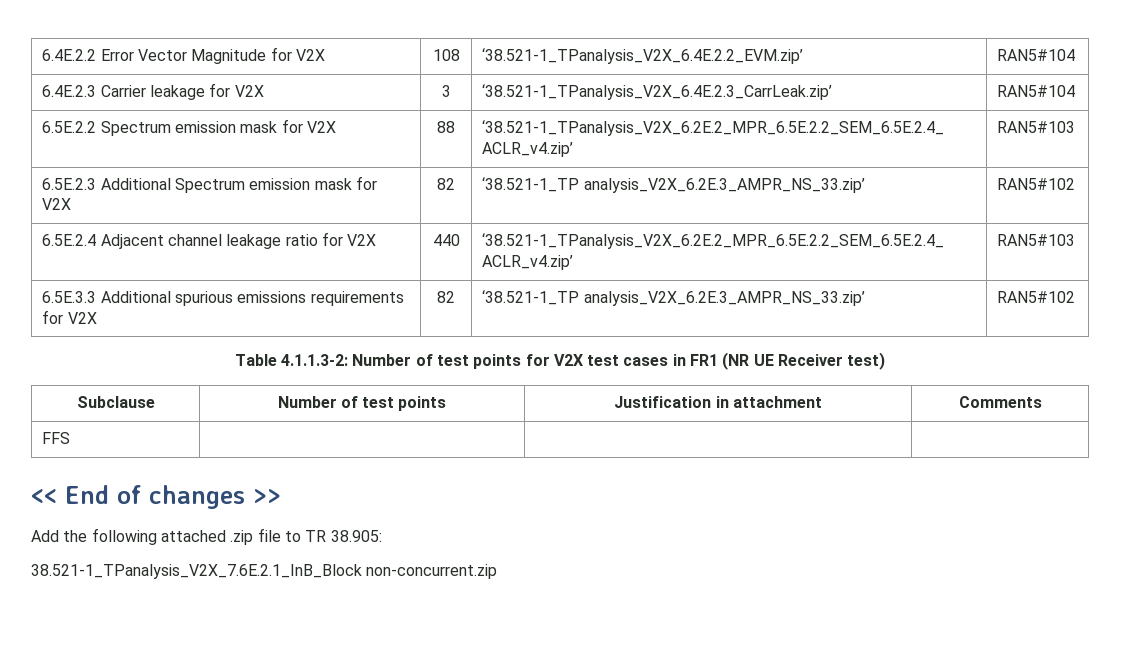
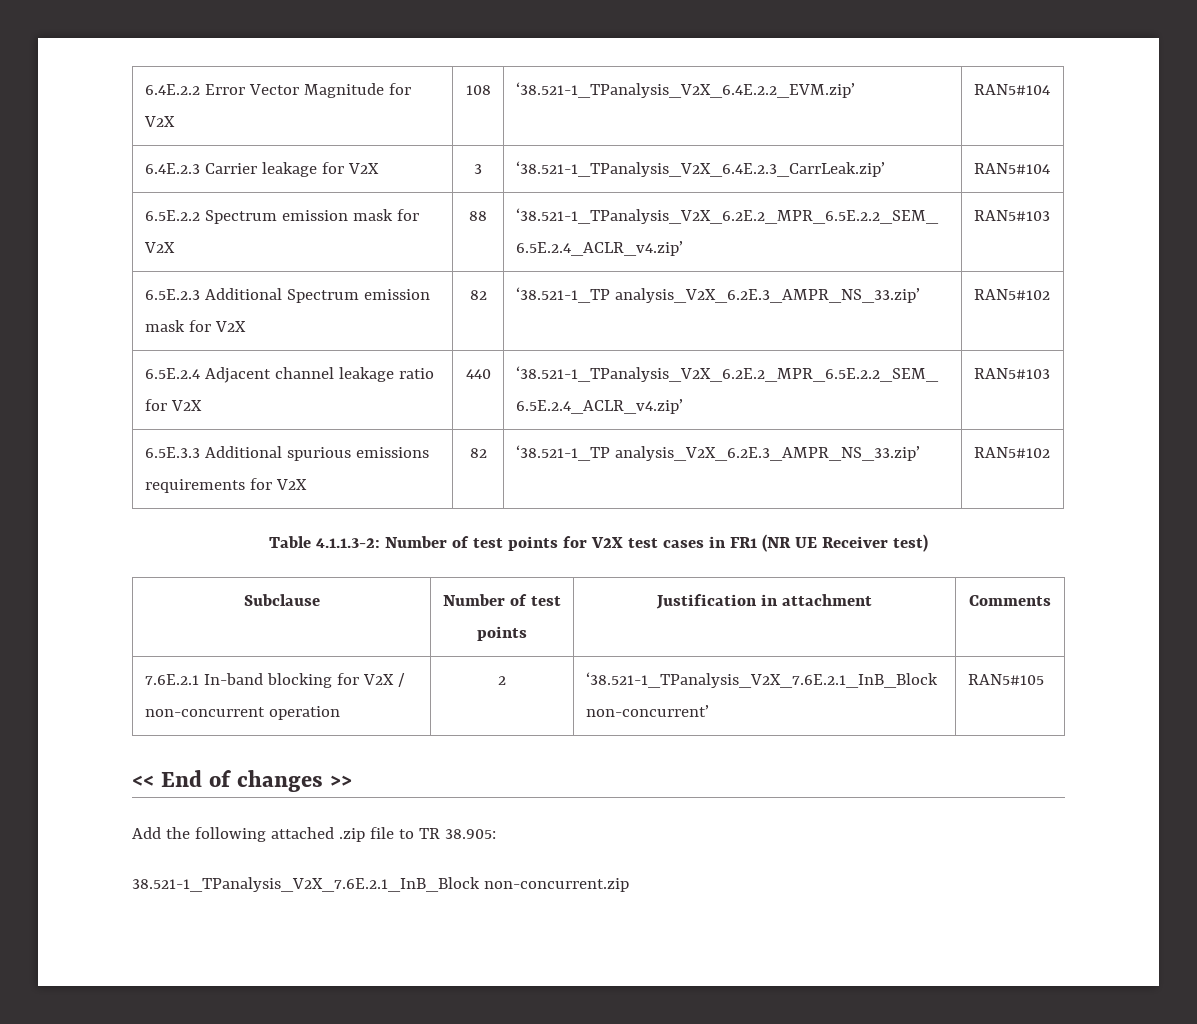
- FFS | | |
+ 7.6E.2.1 In-band blocking for V2X / non-concurrent operation | 2 | ‘38.521-1_TPanalysis_V2X_7.6E.2.1_InB_Block non-concurrent’ | RAN5#105

